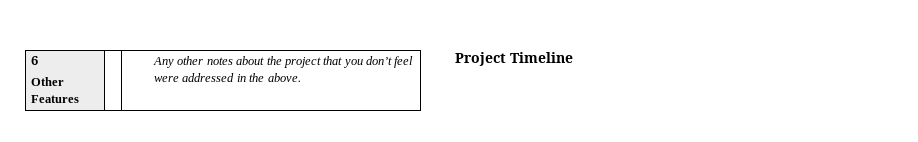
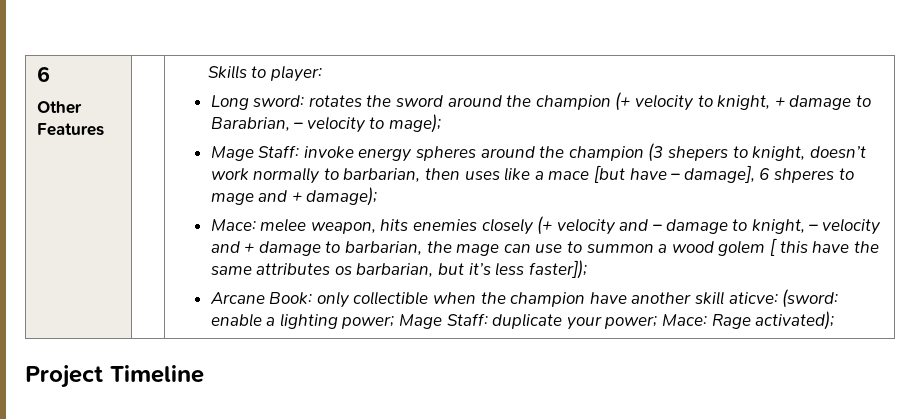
- Any other notes about the project that you don’t feel were addressed in the above.
+ Skills to player:
+ Long sword: rotates the sword around the champion (+ velocity to knight, + damage to Barabrian, – velocity to mage);
+ Mage Staff: invoke energy spheres around the champion (3 shepers to knight, doesn’t work normally to barbarian, then uses like a mace [but have – damage], 6 shperes to mage and + damage);
+ Mace: melee weapon, hits enemies closely (+ velocity and – damage to knight, – velocity and + damage to barbarian, the mage can use to summon a wood golem [ this have the same attributes os barbarian, but it’s less faster]);
+ Arcane Book: only collectible when the champion have another skill aticve: (sword: enable a lighting power; Mage Staff: duplicate your power; Mace: Rage activated);

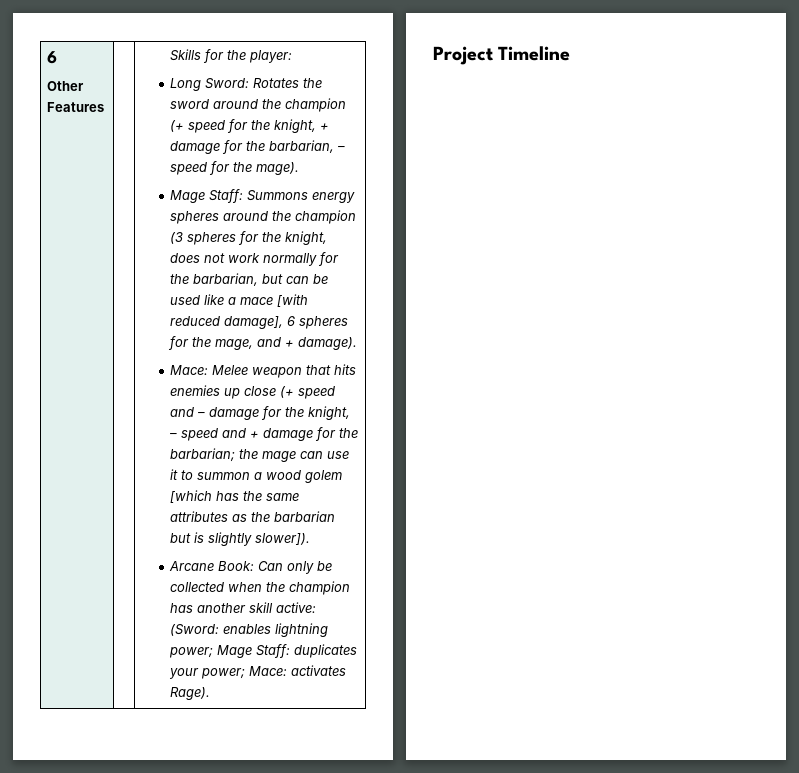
- Skills to player:
+ Skills for the player:
- Long sword: rotates the sword around the champion (+ velocity to knight, + damage to Barabrian, – velocity to mage);
- Mage Staff: invoke energy spheres around the champion (3 shepers to knight, doesn’t work normally to barbarian, then uses like a mace [but have – damage], 6 shperes to mage and + damage);
- Mace: melee weapon, hits enemies closely (+ velocity and – damage to knight, – velocity and + damage to barbarian, the mage can use to summon a wood golem [ this have the same attributes os barbarian, but it’s less faster]);
- Arcane Book: only collectible when the champion have another skill aticve: (sword: enable a lighting power; Mage Staff: duplicate your power; Mace: Rage activated);
+ Long Sword: Rotates the sword around the champion (+ speed for the knight, + damage for the barbarian, – speed for the mage).
+ Mage Staff: Summons energy spheres around the champion (3 spheres for the knight, does not work normally for the barbarian, but can be used like a mace [with reduced damage], 6 spheres for the mage, and + damage).
+ Mace: Melee weapon that hits enemies up close (+ speed and – damage for the knight, – speed and + damage for the barbarian; the mage can use it to summon a wood golem [which has the same attributes as the barbarian but is slightly slower]).
+ Arcane Book: Can only be collected when the champion has another skill active: (Sword: enables lightning power; Mage Staff: duplicates your power; Mace: activates Rage).

